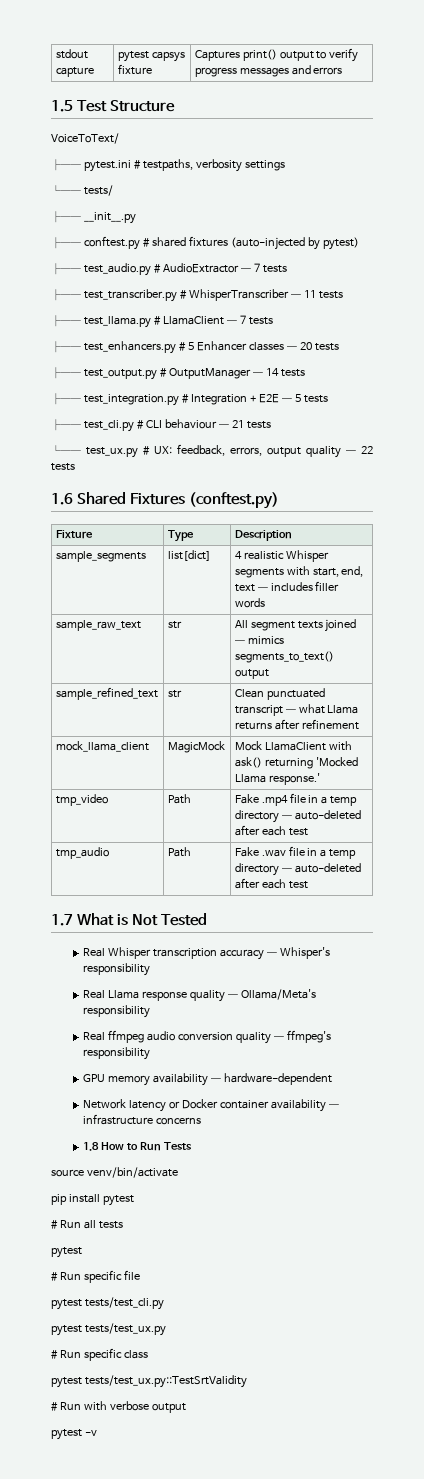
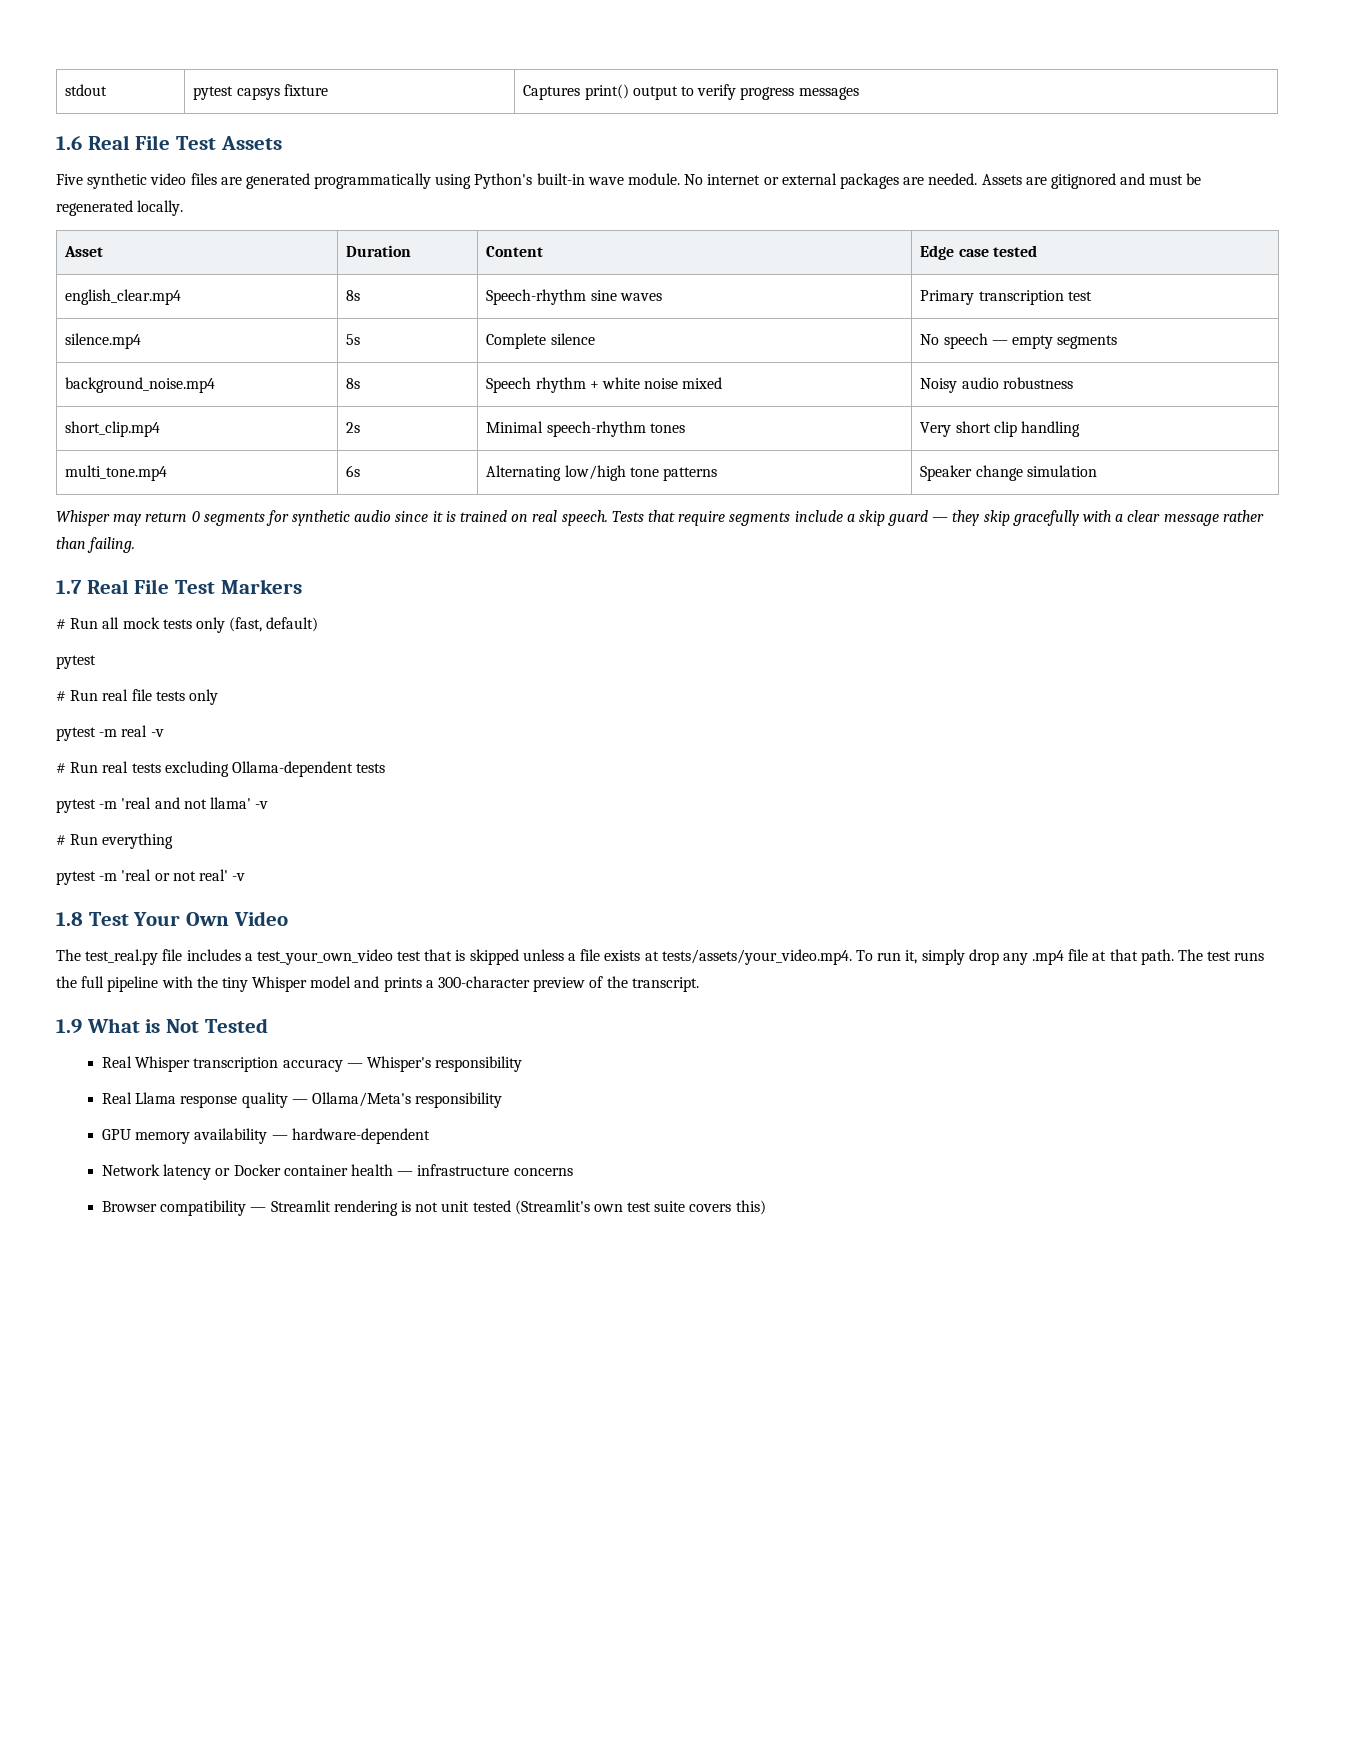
- stdout capture | pytest capsys fixture | Captures print() output to verify progress messages and errors
- 1.5 Test Structure
- VoiceToText/
- ├── pytest.ini # testpaths, verbosity settings
- └── tests/
- ├── __init__.py
- ├── conftest.py # shared fixtures (auto-injected by pytest)
- ├── test_audio.py # AudioExtractor — 7 tests
- ├── test_transcriber.py # WhisperTranscriber — 11 tests
- ├── test_llama.py # LlamaClient — 7 tests
- ├── test_enhancers.py # 5 Enhancer classes — 20 tests
- ├── test_output.py # OutputManager — 14 tests
- ├── test_integration.py # Integration + E2E — 5 tests
- ├── test_cli.py # CLI behaviour — 21 tests
- └── test_ux.py # UX: feedback, errors, output quality — 22 tests
- 1.6 Shared Fixtures (conftest.py)
- Fixture | Type | Description
- sample_segments | list[dict] | 4 realistic Whisper segments with start, end, text — includes filler words
- sample_raw_text | str | All segment texts joined — mimics segments_to_text() output
- sample_refined_text | str | Clean punctuated transcript — what Llama returns after refinement
- mock_llama_client | MagicMock | Mock LlamaClient with ask() returning 'Mocked Llama response.'
- tmp_video | Path | Fake .mp4 file in a temp directory — auto-deleted after each test
- tmp_audio | Path | Fake .wav file in a temp directory — auto-deleted after each test
- 1.7 What is Not Tested
+ stdout | pytest capsys fixture | Captures print() output to verify progress messages
+ 1.6 Real File Test Assets
+ Five synthetic video files are generated programmatically using Python's built-in wave module. No internet or external packages are needed. Assets are gitignored and must be regenerated locally.
+ Asset | Duration | Content | Edge case tested
+ english_clear.mp4 | 8s | Speech-rhythm sine waves | Primary transcription test
+ silence.mp4 | 5s | Complete silence | No speech — empty segments
+ background_noise.mp4 | 8s | Speech rhythm + white noise mixed | Noisy audio robustness
+ short_clip.mp4 | 2s | Minimal speech-rhythm tones | Very short clip handling
+ multi_tone.mp4 | 6s | Alternating low/high tone patterns | Speaker change simulation
+ Whisper may return 0 segments for synthetic audio since it is trained on real speech. Tests that require segments include a skip guard — they skip gracefully with a clear message rather than failing.
+ 1.7 Real File Test Markers
+ # Run all mock tests only (fast, default)
+ pytest
+ # Run real file tests only
+ pytest -m real -v
+ # Run real tests excluding Ollama-dependent tests
+ pytest -m 'real and not llama' -v
+ # Run everything
+ pytest -m 'real or not real' -v
+ 1.8 Test Your Own Video
+ The test_real.py file includes a test_your_own_video test that is skipped unless a file exists at tests/assets/your_video.mp4. To run it, simply drop any .mp4 file at that path. The test runs the full pipeline with the tiny Whisper model and prints a 300-character preview of the transcript.
+ 1.9 What is Not Tested
- Real ffmpeg audio conversion quality — ffmpeg's responsibility
- Network latency or Docker container availability — infrastructure concerns
+ Network latency or Docker container health — infrastructure concerns
- 1.8 How to Run Tests
- source venv/bin/activate
- pip install pytest
- # Run all tests
- pytest
- # Run specific file
- pytest tests/test_cli.py
- pytest tests/test_ux.py
- # Run specific class
- pytest tests/test_ux.py::TestSrtValidity
- # Run with verbose output
- pytest -v
+ Browser compatibility — Streamlit rendering is not unit tested (Streamlit's own test suite covers this)

